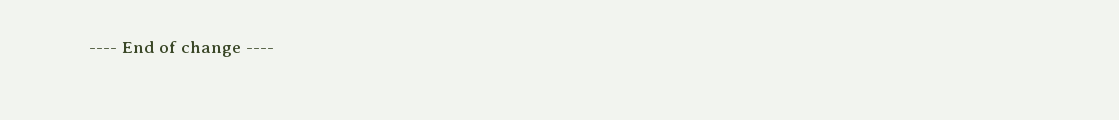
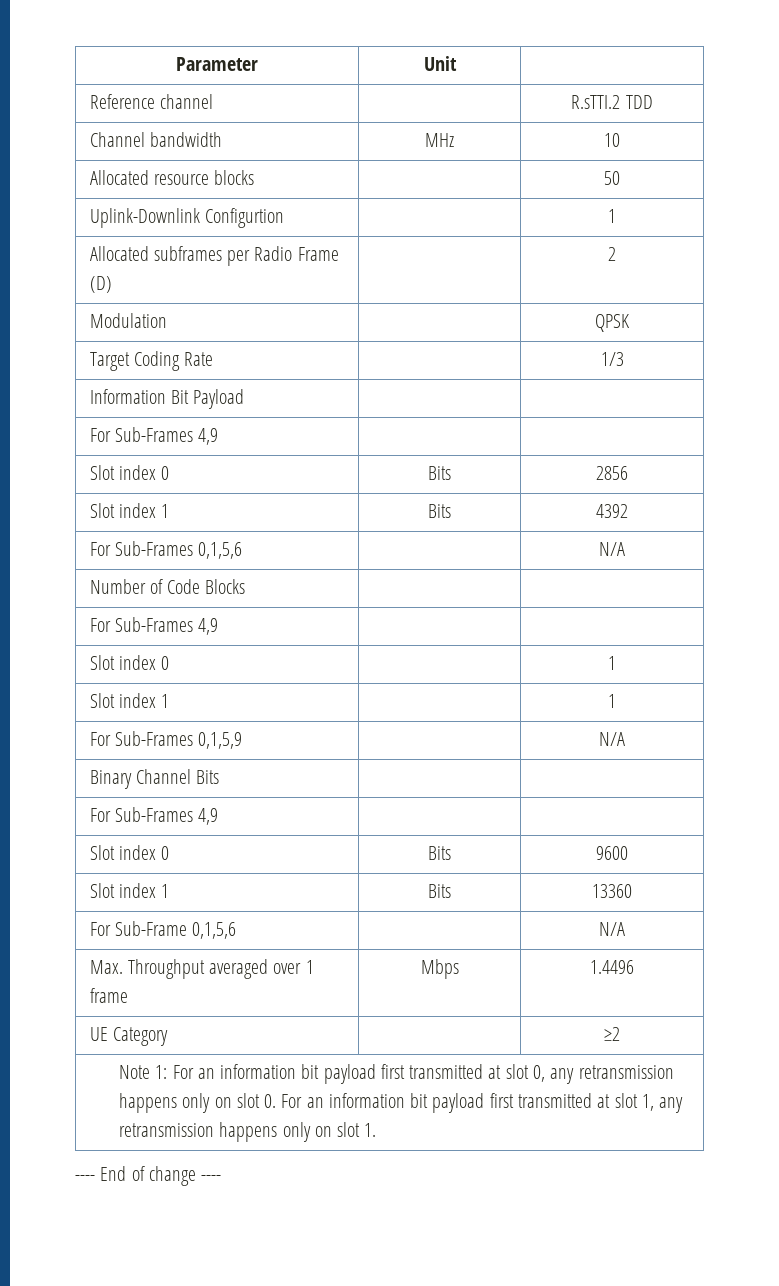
+ Parameter | Unit |
+ Reference channel | | R.sTTI.2 TDD
+ Channel bandwidth | MHz | 10
+ Allocated resource blocks | | 50
+ Uplink-Downlink Configurtion | | 1
+ Allocated subframes per Radio Frame (D) | | 2
+ Modulation | | QPSK
+ Target Coding Rate | | 1/3
+ Information Bit Payload | |
+ For Sub-Frames 4,9 | |
+ Slot index 0 | Bits | 2856
+ Slot index 1 | Bits | 4392
+ For Sub-Frames 0,1,5,6 | | N/A
+ Number of Code Blocks | |
+ For Sub-Frames 4,9 | |
+ Slot index 0 | | 1
+ Slot index 1 | | 1
+ For Sub-Frames 0,1,5,9 | | N/A
+ Binary Channel Bits | |
+ For Sub-Frames 4,9 | |
+ Slot index 0 | Bits | 9600
+ Slot index 1 | Bits | 13360
+ For Sub-Frame 0,1,5,6 | | N/A
+ Max. Throughput averaged over 1 frame | Mbps | 1.4496
+ UE Category | | ≥2
+ Note 1: For an information bit payload first transmitted at slot 0, any retransmission happens only on slot 0. For an information bit payload first transmitted at slot 1, any retransmission happens only on slot 1.

